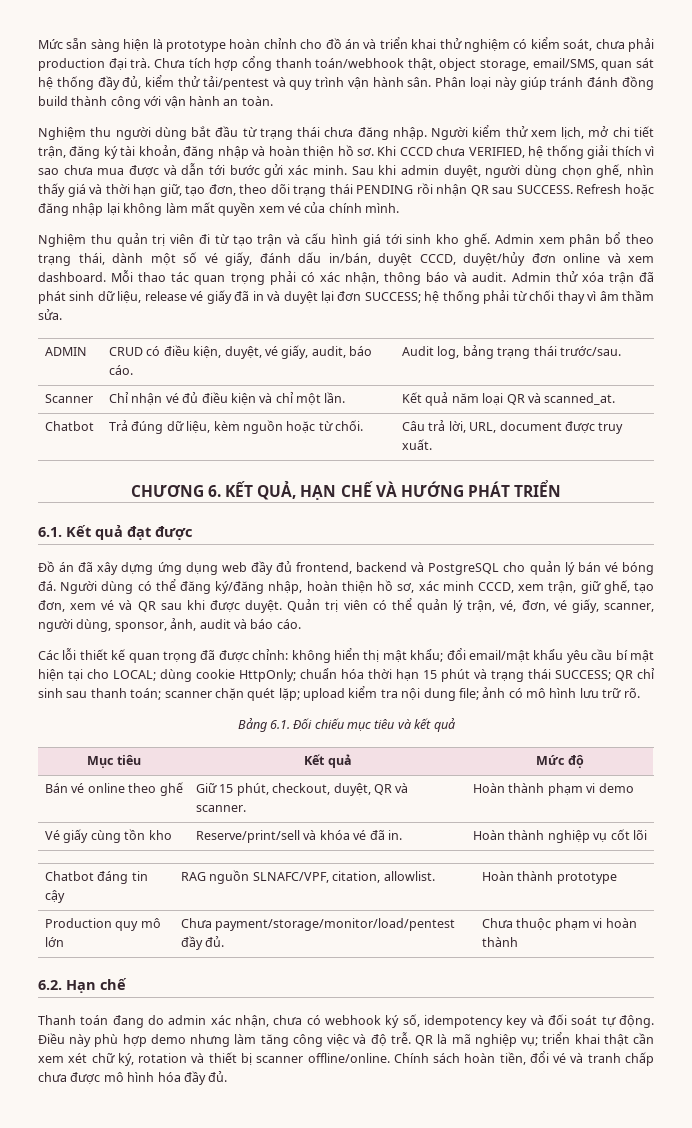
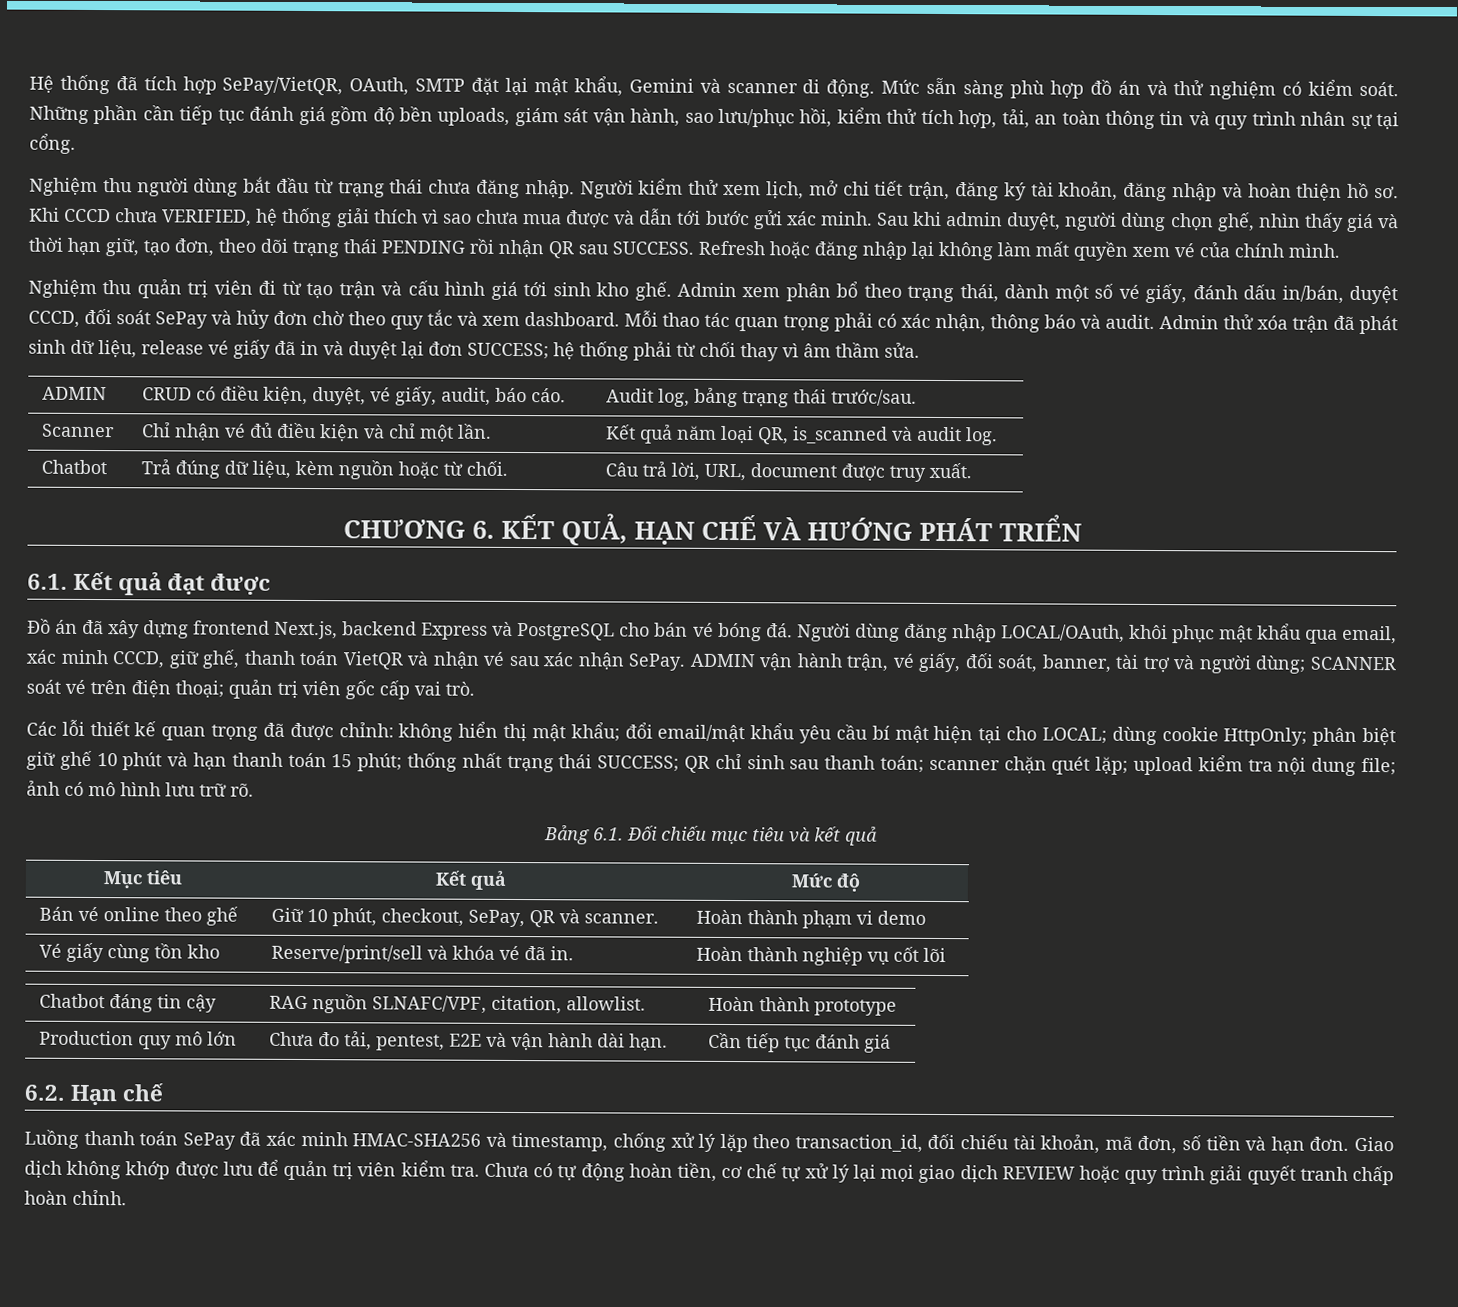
- Mức sẵn sàng hiện là prototype hoàn chỉnh cho đồ án và triển khai thử nghiệm có kiểm soát, chưa phải production đại trà. Chưa tích hợp cổng thanh toán/webhook thật, object storage, email/SMS, quan sát hệ thống đầy đủ, kiểm thử tải/pentest và quy trình vận hành sân. Phân loại này giúp tránh đánh đồng build thành công với vận hành an toàn.
+ Hệ thống đã tích hợp SePay/VietQR, OAuth, SMTP đặt lại mật khẩu, Gemini và scanner di động. Mức sẵn sàng phù hợp đồ án và thử nghiệm có kiểm soát. Những phần cần tiếp tục đánh giá gồm độ bền uploads, giám sát vận hành, sao lưu/phục hồi, kiểm thử tích hợp, tải, an toàn thông tin và quy trình nhân sự tại cổng.
- Admin xem phân bổ theo trạng thái, dành một số vé giấy, đánh dấu in/bán, duyệt CCCD, duyệt/hủy đơn online và xem dashboard.
+ Admin xem phân bổ theo trạng thái, dành một số vé giấy, đánh dấu in/bán, duyệt CCCD, đối soát SePay và hủy đơn chờ theo quy tắc và xem dashboard.
- Scanner | Chỉ nhận vé đủ điều kiện và chỉ một lần. | Kết quả năm loại QR và scanned_at.
+ Scanner | Chỉ nhận vé đủ điều kiện và chỉ một lần. | Kết quả năm loại QR, is_scanned và audit log.
- Đồ án đã xây dựng ứng dụng web đầy đủ frontend, backend và PostgreSQL cho quản lý bán vé bóng đá.
+ Đồ án đã xây dựng frontend Next.js, backend Express và PostgreSQL cho bán vé bóng đá.
- Người dùng có thể đăng ký/đăng nhập, hoàn thiện hồ sơ, xác minh CCCD, xem trận, giữ ghế, tạo đơn, xem vé và QR sau khi được duyệt. Quản trị viên có thể quản lý trận, vé, đơn, vé giấy, scanner, người dùng, sponsor, ảnh, audit và báo cáo.
+ Người dùng đăng nhập LOCAL/OAuth, khôi phục mật khẩu qua email, xác minh CCCD, giữ ghế, thanh toán VietQR và nhận vé sau xác nhận SePay. ADMIN vận hành trận, vé giấy, đối soát, banner, tài trợ và người dùng; SCANNER soát vé trên điện thoại; quản trị viên gốc cấp vai trò.
- Các lỗi thiết kế quan trọng đã được chỉnh: không hiển thị mật khẩu; đổi email/mật khẩu yêu cầu bí mật hiện tại cho LOCAL; dùng cookie HttpOnly; chuẩn hóa thời hạn 15 phút và trạng thái SUCCESS; QR chỉ sinh sau thanh toán; scanner chặn quét lặp; upload kiểm tra nội dung file; ảnh có mô hình lưu trữ rõ.
+ Các lỗi thiết kế quan trọng đã được chỉnh: không hiển thị mật khẩu; đổi email/mật khẩu yêu cầu bí mật hiện tại cho LOCAL; dùng cookie HttpOnly; phân biệt giữ ghế 10 phút và hạn thanh toán 15 phút; thống nhất trạng thái SUCCESS; QR chỉ sinh sau thanh toán; scanner chặn quét lặp; upload kiểm tra nội dung file; ảnh có mô hình lưu trữ rõ.
- Bán vé online theo ghế | Giữ 15 phút, checkout, duyệt, QR và scanner. | Hoàn thành phạm vi demo
+ Bán vé online theo ghế | Giữ 10 phút, checkout, SePay, QR và scanner. | Hoàn thành phạm vi demo
- Production quy mô lớn | Chưa payment/storage/monitor/load/pentest đầy đủ. | Chưa thuộc phạm vi hoàn thành
+ Production quy mô lớn | Chưa đo tải, pentest, E2E và vận hành dài hạn. | Cần tiếp tục đánh giá
  6.2. Hạn chế
- Thanh toán đang do admin xác nhận, chưa có webhook ký số, idempotency key và đối soát tự động. Điều này phù hợp demo nhưng làm tăng công việc và độ trễ. QR là mã nghiệp vụ; triển khai thật cần xem xét chữ ký, rotation và thiết bị scanner offline/online. Chính sách hoàn tiền, đổi vé và tranh chấp chưa được mô hình hóa đầy đủ.
+ Luồng thanh toán SePay đã xác minh HMAC-SHA256 và timestamp, chống xử lý lặp theo transaction_id, đối chiếu tài khoản, mã đơn, số tiền và hạn đơn. Giao dịch không khớp được lưu để quản trị viên kiểm tra. Chưa có tự động hoàn tiền, cơ chế tự xử lý lại mọi giao dịch REVIEW hoặc quy trình giải quyết tranh chấp hoàn chỉnh.

